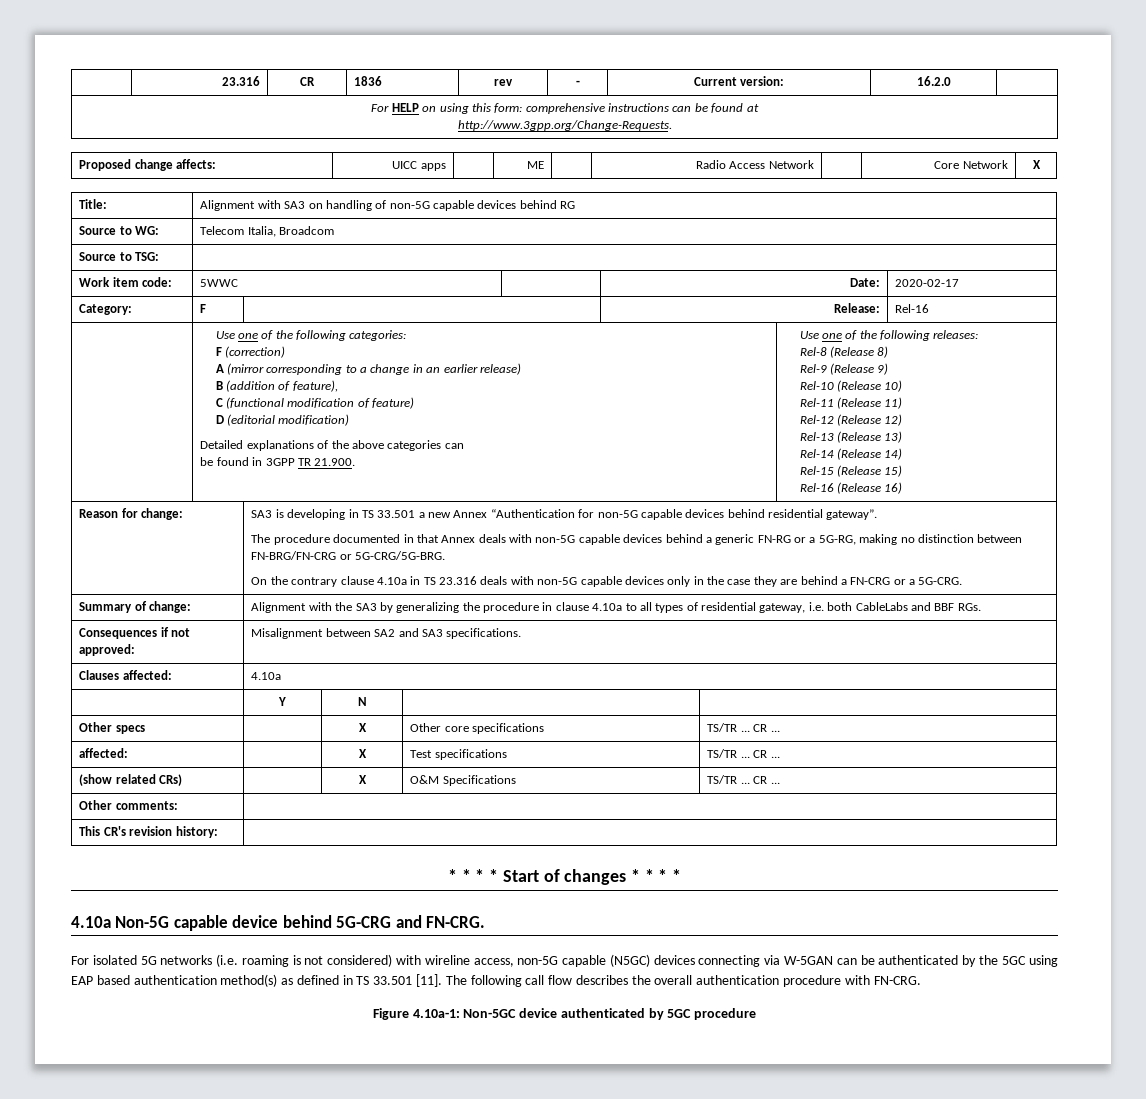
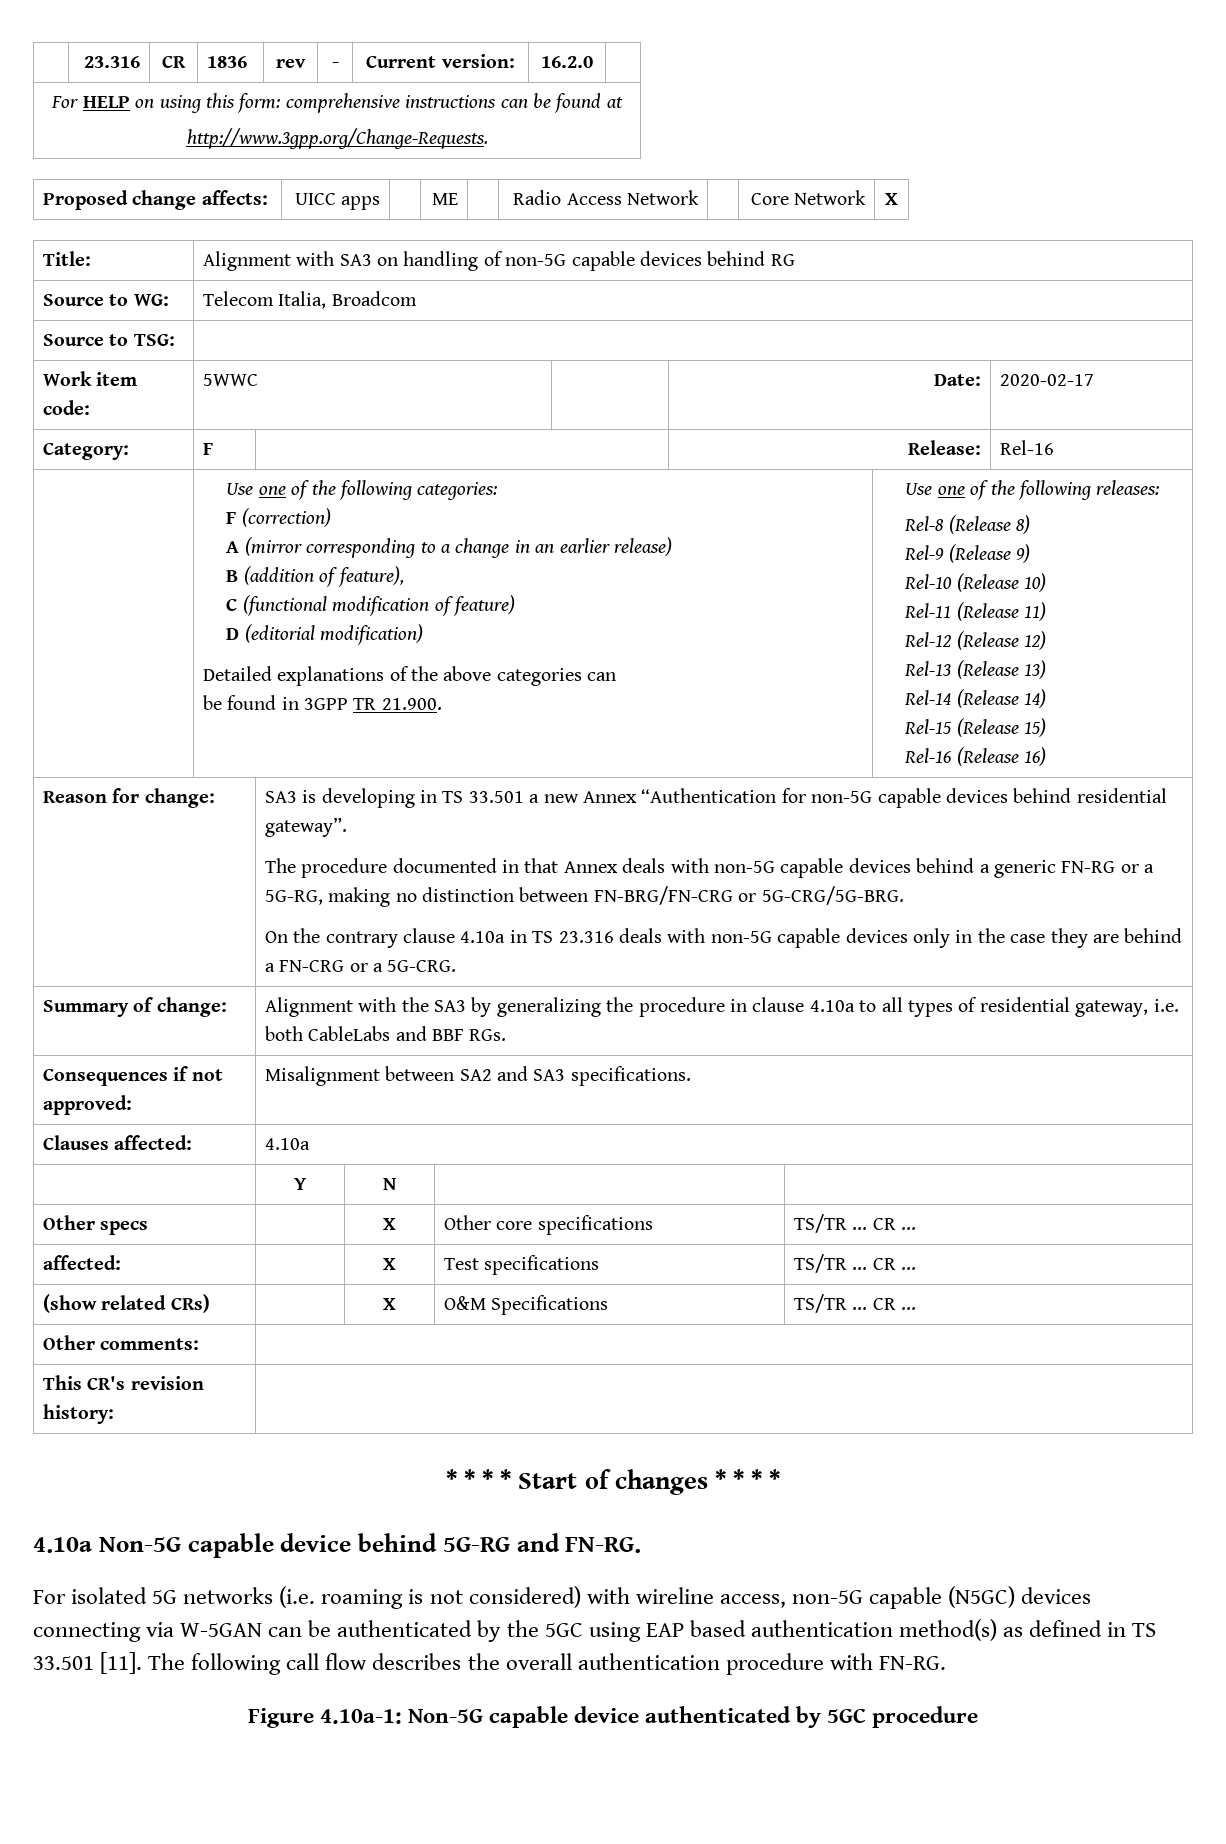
- 4.10a Non-5G capable device behind 5G-CRG and FN-CRG.
+ 4.10a Non-5G capable device behind 5G-RG and FN-RG.
- The following call flow describes the overall authentication procedure with FN-CRG.
+ The following call flow describes the overall authentication procedure with FN-RG.
- Figure 4.10a-1: Non-5GC device authenticated by 5GC procedure
+ Figure 4.10a-1: Non-5G capable device authenticated by 5GC procedure

